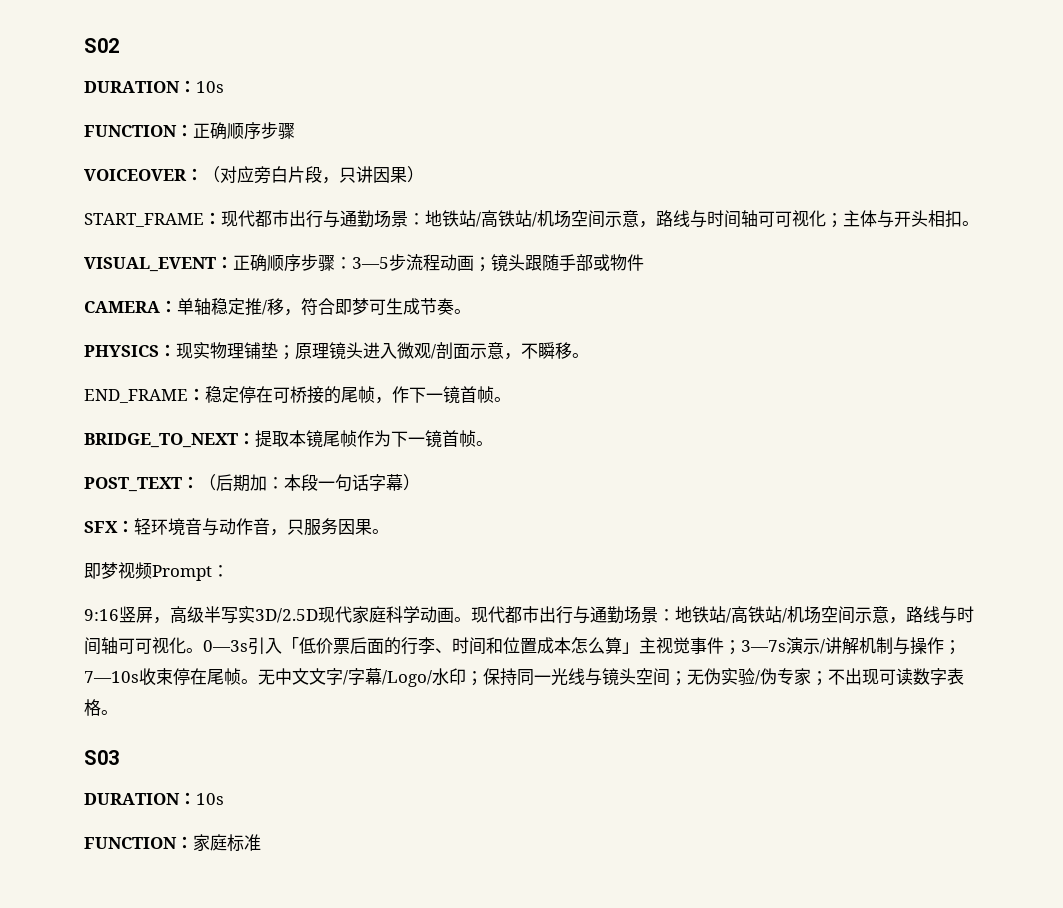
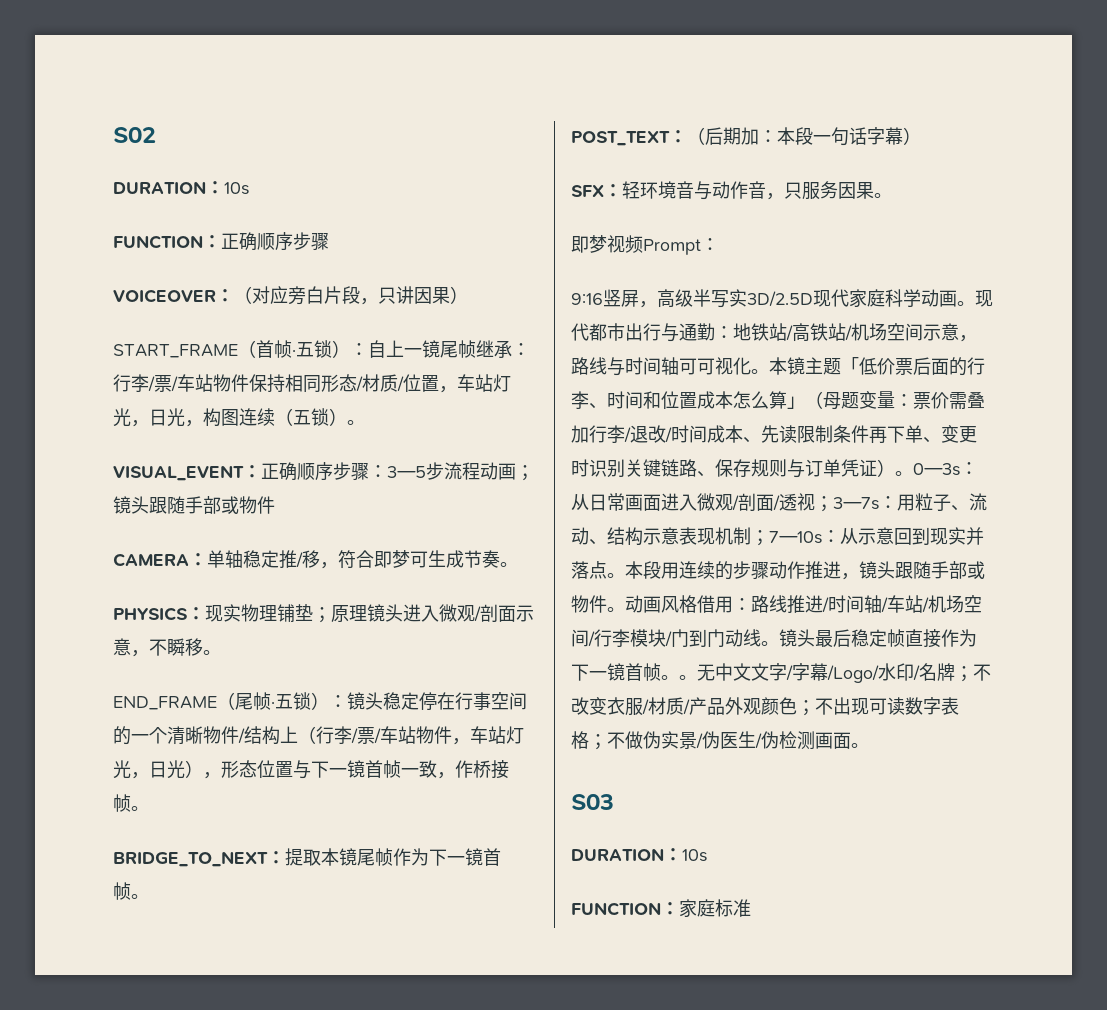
- START_FRAME：现代都市出行与通勤场景：地铁站/高铁站/机场空间示意，路线与时间轴可可视化；主体与开头相扣。
+ START_FRAME（首帧·五锁）：自上一镜尾帧继承：行李/票/车站物件保持相同形态/材质/位置，车站灯光，日光，构图连续（五锁）。
- END_FRAME：稳定停在可桥接的尾帧，作下一镜首帧。
+ END_FRAME（尾帧·五锁）：镜头稳定停在行事空间的一个清晰物件/结构上（行李/票/车站物件，车站灯光，日光），形态位置与下一镜首帧一致，作桥接帧。
- 现代都市出行与通勤场景：地铁站/高铁站/机场空间示意，路线与时间轴可可视化。
+ 现代都市出行与通勤：地铁站/高铁站/机场空间示意，路线与时间轴可可视化。
- 0—3s引入「低价票后面的行李、时间和位置成本怎么算」主视觉事件；3—7s演示/讲解机制与操作；7—10s收束停在尾帧。
+ 本镜主题「低价票后面的行李、时间和位置成本怎么算」（母题变量：票价需叠加行李/退改/时间成本、先读限制条件再下单、变更时识别关键链路、保存规则与订单凭证）。0—3s：从日常画面进入微观/剖面/透视；3—7s：用粒子、流动、结构示意表现机制；7—10s：从示意回到现实并落点。本段用连续的步骤动作推进，镜头跟随手部或物件。动画风格借用：路线推进/时间轴/车站/机场空间/行李模块/门到门动线。镜头最后稳定帧直接作为下一镜首帧。。
- 无中文文字/字幕/Logo/水印；保持同一光线与镜头空间；无伪实验/伪专家；不出现可读数字表格。
+ 无中文文字/字幕/Logo/水印/名牌；不改变衣服/材质/产品外观颜色；不出现可读数字表格；不做伪实景/伪医生/伪检测画面。

